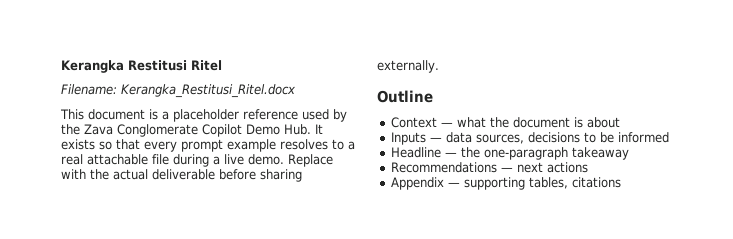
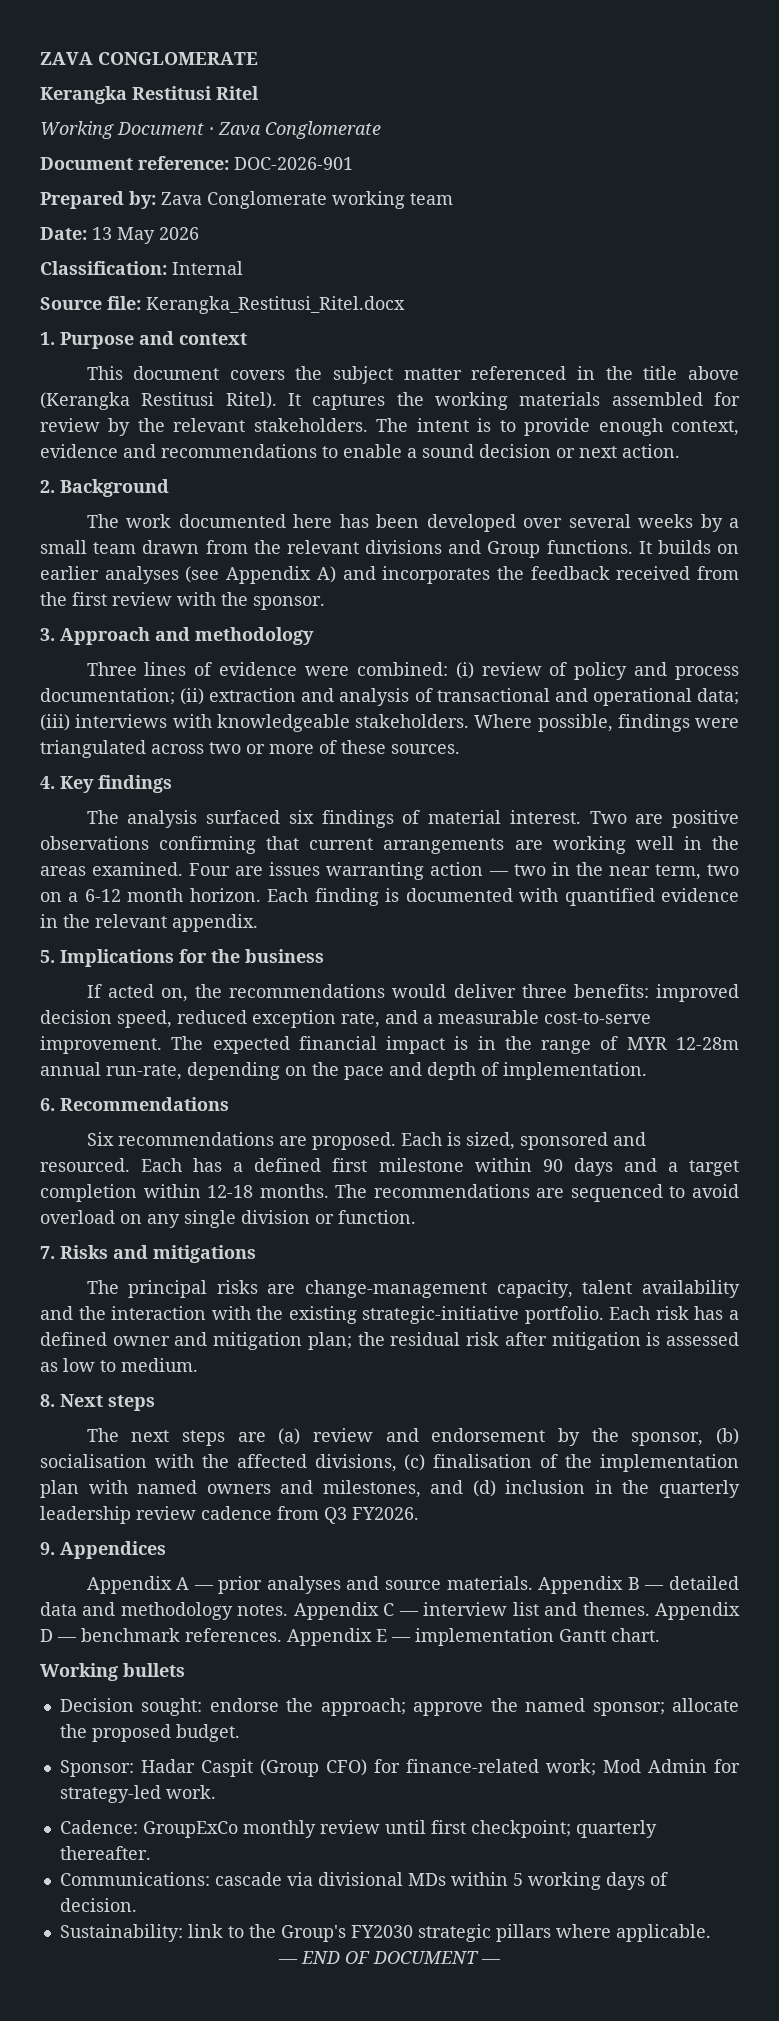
+ ZAVA CONGLOMERATE
- Filename: Kerangka_Restitusi_Ritel.docx
- This document is a placeholder reference used by the Zava Conglomerate Copilot Demo Hub. It exists so that every prompt example resolves to a real attachable file during a live demo. Replace with the actual deliverable before sharing externally.
- Outline
- Context — what the document is about
- Inputs — data sources, decisions to be informed
- Headline — the one-paragraph takeaway
- Recommendations — next actions
- Appendix — supporting tables, citations
+ Working Document · Zava Conglomerate
+ Document reference: DOC-2026-901
+ Prepared by: Zava Conglomerate working team
+ Date: 13 May 2026
+ Classification: Internal
+ Source file: Kerangka_Restitusi_Ritel.docx
+ 1. Purpose and context
+ This document covers the subject matter referenced in the title above (Kerangka Restitusi Ritel). It captures the working materials assembled for review by the relevant stakeholders. The intent is to provide enough context, evidence and recommendations to enable a sound decision or next action.
+ 2. Background
+ The work documented here has been developed over several weeks by a small team drawn from the relevant divisions and Group functions. It builds on earlier analyses (see Appendix A) and incorporates the feedback received from the first review with the sponsor.
+ 3. Approach and methodology
+ Three lines of evidence were combined: (i) review of policy and process documentation; (ii) extraction and analysis of transactional and operational data; (iii) interviews with knowledgeable stakeholders. Where possible, findings were triangulated across two or more of these sources.
+ 4. Key findings
+ The analysis surfaced six findings of material interest. Two are positive observations confirming that current arrangements are working well in the areas examined. Four are issues warranting action — two in the near term, two on a 6-12 month horizon. Each finding is documented with quantified evidence in the relevant appendix.
+ 5. Implications for the business
+ If acted on, the recommendations would deliver three benefits: improved decision speed, reduced exception rate, and a measurable cost-to-serve improvement. The expected financial impact is in the range of MYR 12-28m annual run-rate, depending on the pace and depth of implementation.
+ 6. Recommendations
+ Six recommendations are proposed. Each is sized, sponsored and resourced. Each has a defined first milestone within 90 days and a target completion within 12-18 months. The recommendations are sequenced to avoid overload on any single division or function.
+ 7. Risks and mitigations
+ The principal risks are change-management capacity, talent availability and the interaction with the existing strategic-initiative portfolio. Each risk has a defined owner and mitigation plan; the residual risk after mitigation is assessed as low to medium.
+ 8. Next steps
+ The next steps are (a) review and endorsement by the sponsor, (b) socialisation with the affected divisions, (c) finalisation of the implementation plan with named owners and milestones, and (d) inclusion in the quarterly leadership review cadence from Q3 FY2026.
+ 9. Appendices
+ Appendix A — prior analyses and source materials. Appendix B — detailed data and methodology notes. Appendix C — interview list and themes. Appendix D — benchmark references. Appendix E — implementation Gantt chart.
+ Working bullets
+ Decision sought: endorse the approach; approve the named sponsor; allocate the proposed budget.
+ Sponsor: Hadar Caspit (Group CFO) for finance-related work; Mod Admin for strategy-led work.
+ Cadence: GroupExCo monthly review until first checkpoint; quarterly thereafter.
+ Communications: cascade via divisional MDs within 5 working days of decision.
+ Sustainability: link to the Group's FY2030 strategic pillars where applicable.
+ — END OF DOCUMENT —

